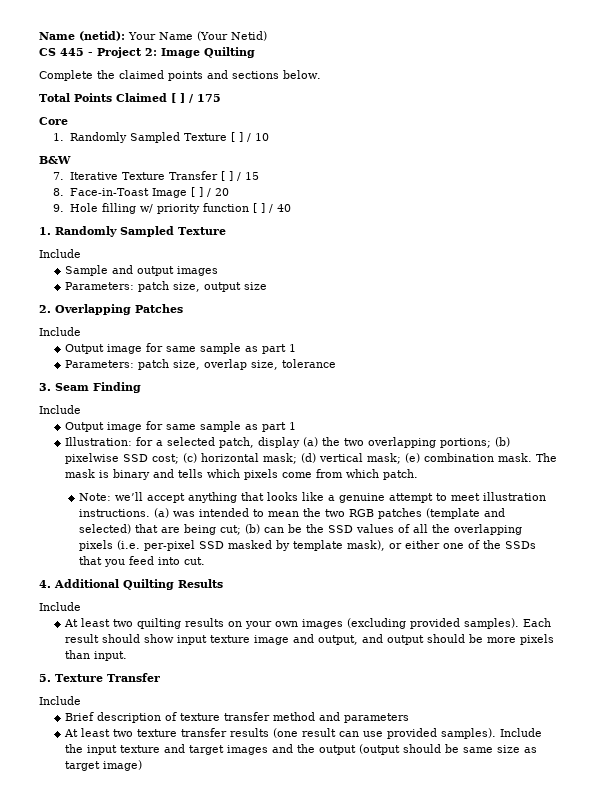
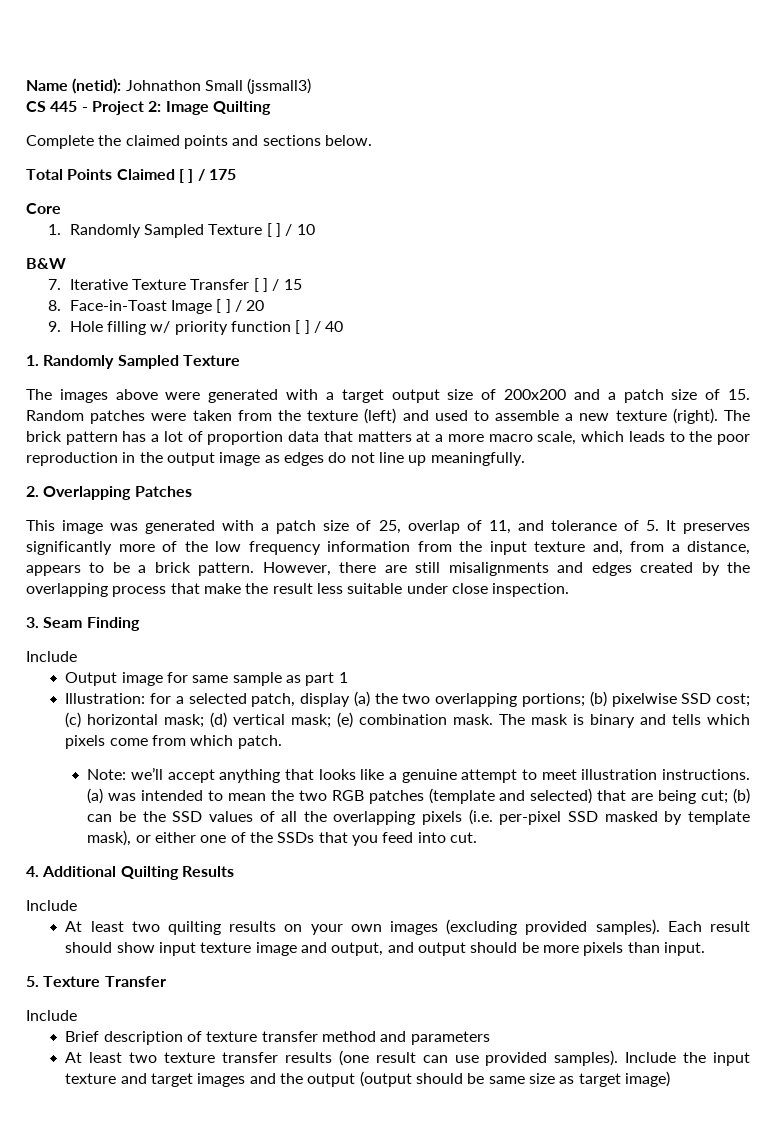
- Name (netid): Your Name (Your Netid)
+ Name (netid): Johnathon Small (jssmall3)
  9. Hole filling w/ priority function [ ] / 40
  1. Randomly Sampled Texture
- Include
- Sample and output images
- Parameters: patch size, output size
+ The images above were generated with a target output size of 200x200 and a patch size of 15. Random patches were taken from the texture (left) and used to assemble a new texture (right). The brick pattern has a lot of proportion data that matters at a more macro scale, which leads to the poor reproduction in the output image as edges do not line up meaningfully.
  2. Overlapping Patches
- Include
- Output image for same sample as part 1
- Parameters: patch size, overlap size, tolerance
+ This image was generated with a patch size of 25, overlap of 11, and tolerance of 5. It preserves significantly more of the low frequency information from the input texture and, from a distance, appears to be a brick pattern. However, there are still misalignments and edges created by the overlapping process that make the result less suitable under close inspection.

